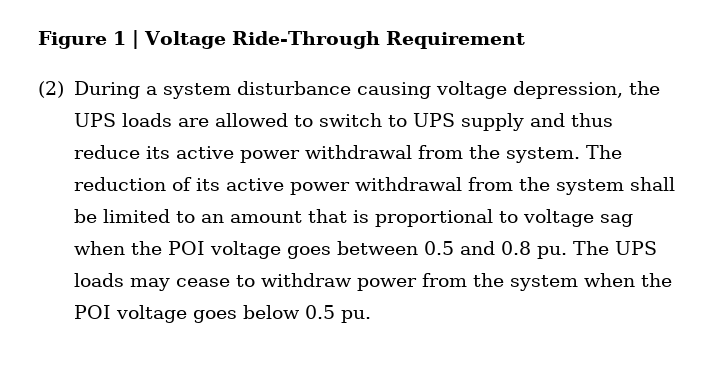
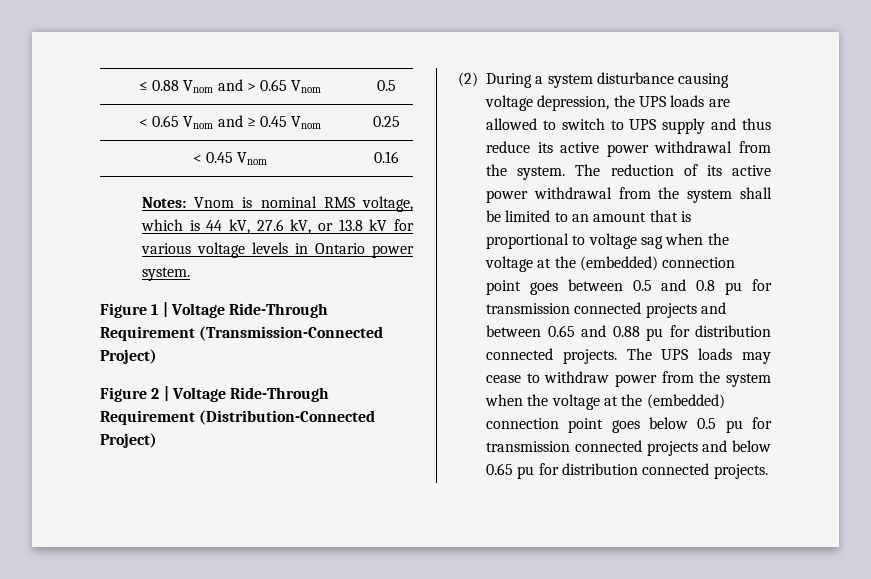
+ ≤ 0.88 Vnom and > 0.65 Vnom | 0.5
+ < 0.65 Vnom and ≥ 0.45 Vnom | 0.25
+ < 0.45 Vnom | 0.16
+ Notes: Vnom is nominal RMS voltage, which is 44 kV, 27.6 kV, or 13.8 kV for various voltage levels in Ontario power system.
- Figure 1 | Voltage Ride-Through Requirement
+ Figure 1 | Voltage Ride-Through Requirement (Transmission-Connected Project)
+ Figure 2 | Voltage Ride-Through Requirement (Distribution-Connected Project)
- The reduction of its active power withdrawal from the system shall be limited to an amount that is proportional to voltage sag when the POI voltage goes between 0.5 and 0.8 pu.
+ The reduction of its active power withdrawal from the system shall be limited to an amount that is proportional to voltage sag when the voltage at the (embedded) connection point goes between 0.5 and 0.8 pu for transmission connected projects and between 0.65 and 0.88 pu for distribution connected projects.
- The UPS loads may cease to withdraw power from the system when the POI voltage goes below 0.5 pu.
+ The UPS loads may cease to withdraw power from the system when the voltage at the (embedded) connection point goes below 0.5 pu for transmission connected projects and below 0.65 pu for distribution connected projects.

